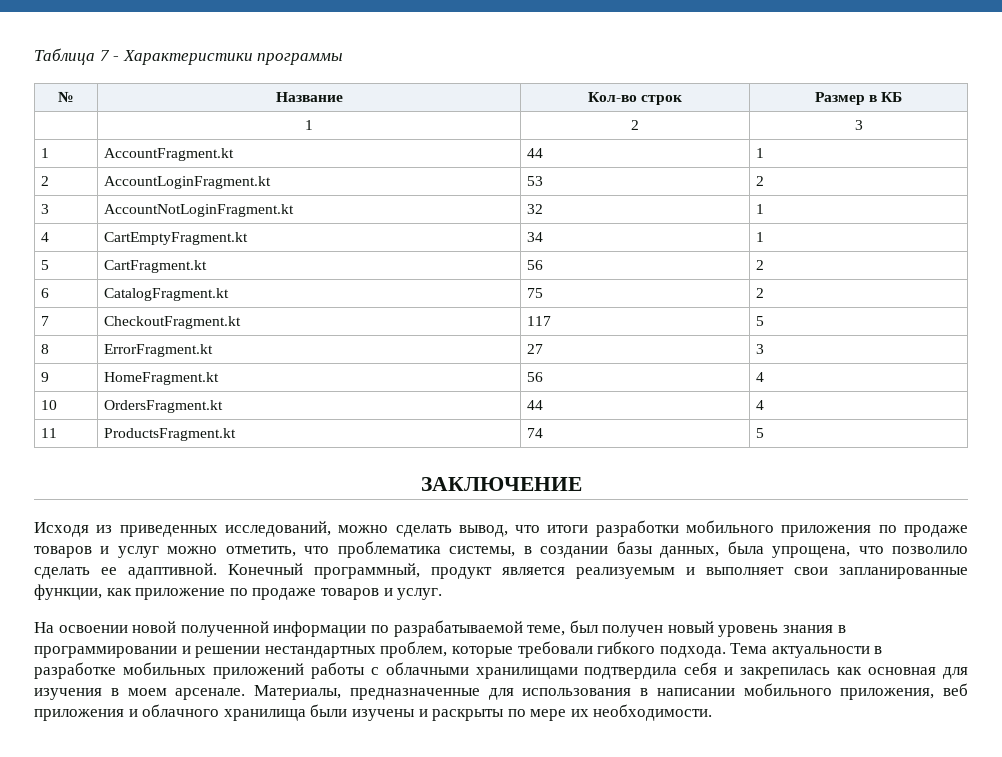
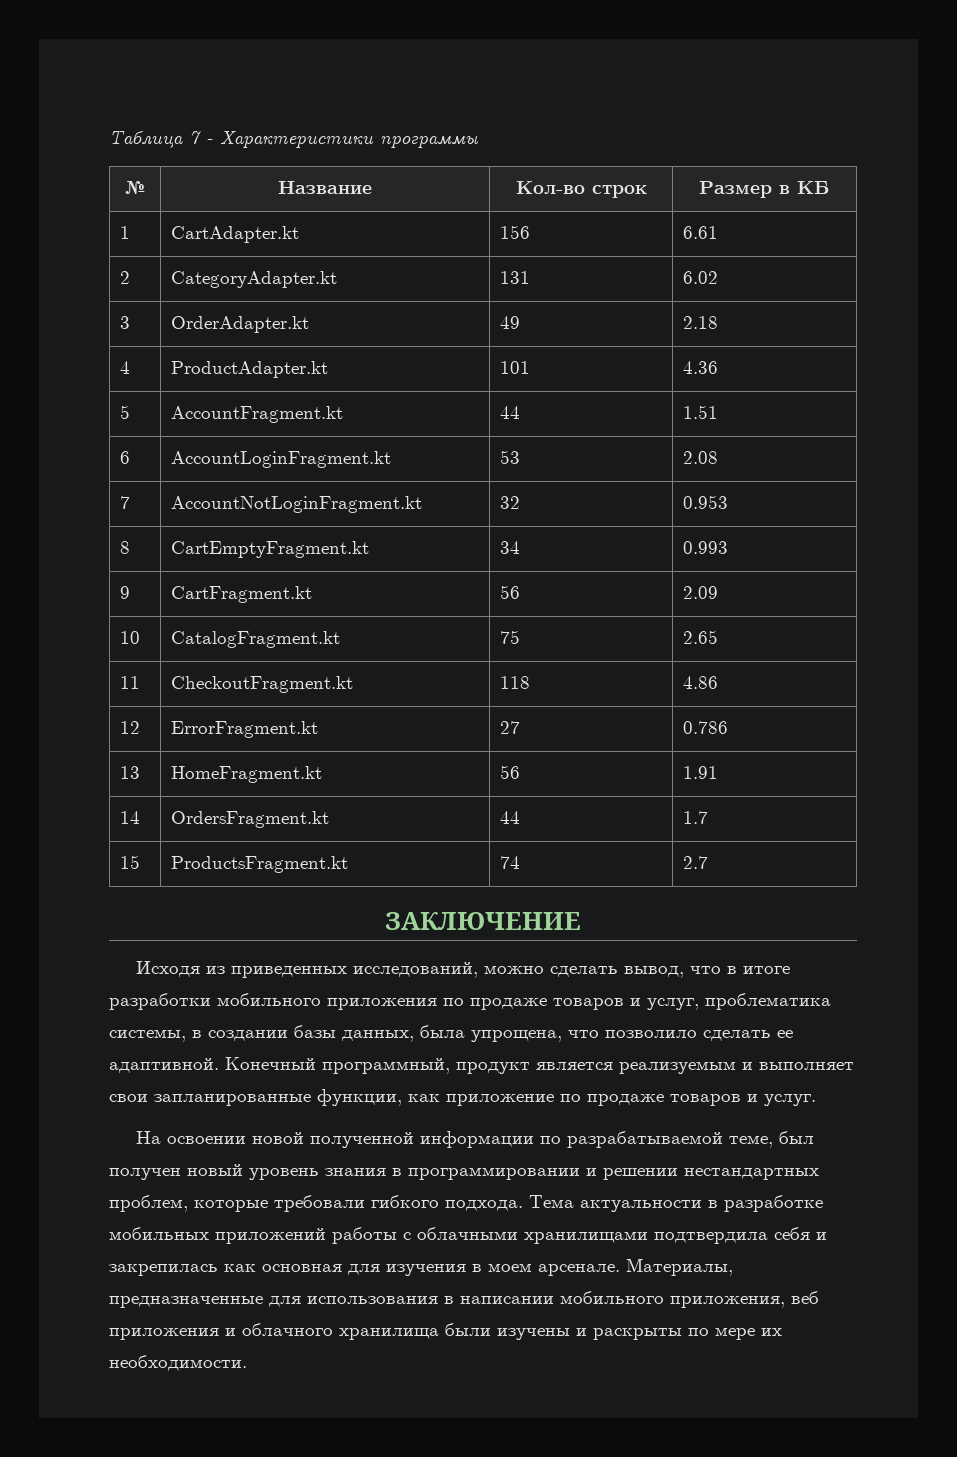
- | 1 | 2 | 3
- 1 | AccountFragment.kt | 44 | 1
- 2 | AccountLoginFragment.kt | 53 | 2
- 3 | AccountNotLoginFragment.kt | 32 | 1
- 4 | CartEmptyFragment.kt | 34 | 1
- 5 | CartFragment.kt | 56 | 2
- 6 | CatalogFragment.kt | 75 | 2
- 7 | CheckoutFragment.kt | 117 | 5
- 8 | ErrorFragment.kt | 27 | 3
- 9 | HomeFragment.kt | 56 | 4
- 10 | OrdersFragment.kt | 44 | 4
- 11 | ProductsFragment.kt | 74 | 5
+ 1 | CartAdapter.kt | 156 | 6.61
+ 2 | CategoryAdapter.kt | 131 | 6.02
+ 3 | OrderAdapter.kt | 49 | 2.18
+ 4 | ProductAdapter.kt | 101 | 4.36
+ 5 | AccountFragment.kt | 44 | 1.51
+ 6 | AccountLoginFragment.kt | 53 | 2.08
+ 7 | AccountNotLoginFragment.kt | 32 | 0.953
+ 8 | CartEmptyFragment.kt | 34 | 0.993
+ 9 | CartFragment.kt | 56 | 2.09
+ 10 | CatalogFragment.kt | 75 | 2.65
+ 11 | CheckoutFragment.kt | 118 | 4.86
+ 12 | ErrorFragment.kt | 27 | 0.786
+ 13 | HomeFragment.kt | 56 | 1.91
+ 14 | OrdersFragment.kt | 44 | 1.7
+ 15 | ProductsFragment.kt | 74 | 2.7
- Исходя из приведенных исследований, можно сделать вывод, что итоги разработки мобильного приложения по продаже товаров и услуг можно отметить, что проблематика системы, в создании базы данных, была упрощена, что позволило сделать ее адаптивной.
+ Исходя из приведенных исследований, можно сделать вывод, что в итоге разработки мобильного приложения по продаже товаров и услуг, проблематика системы, в создании базы данных, была упрощена, что позволило сделать ее адаптивной.

